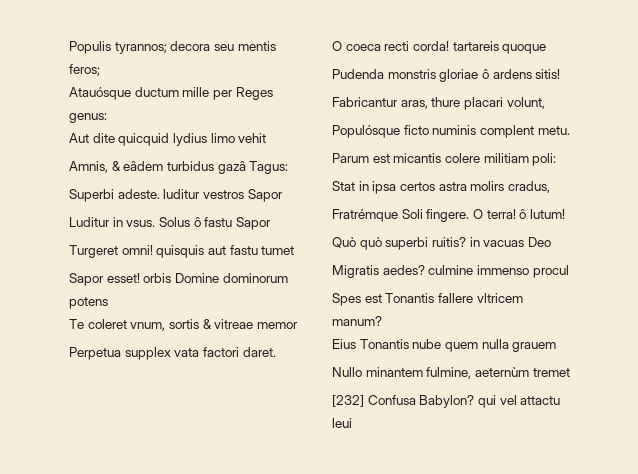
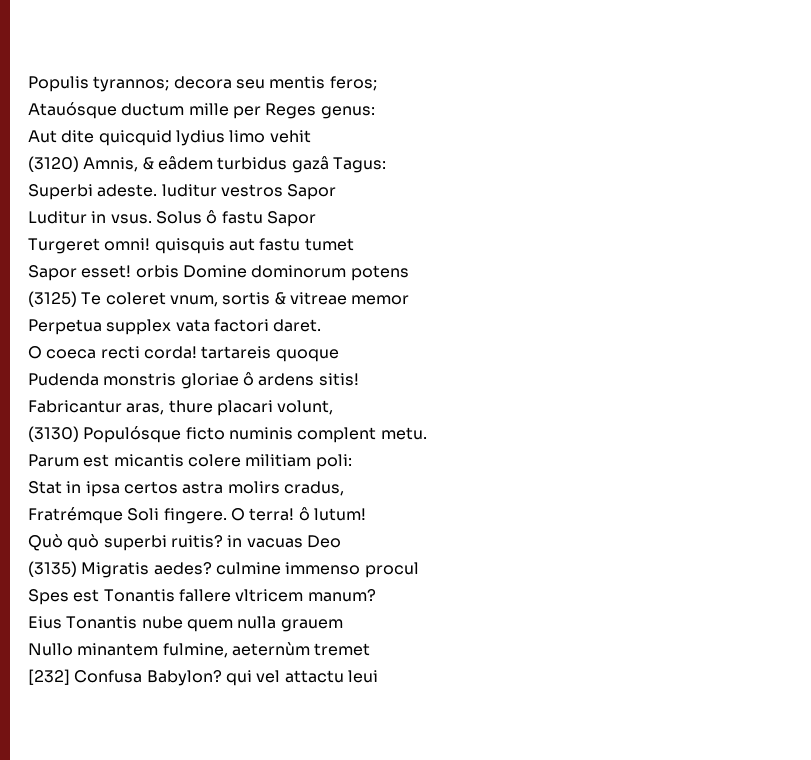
- Amnis, & eâdem turbidus gazâ Tagus:
+ (3120) Amnis, & eâdem turbidus gazâ Tagus:
- Te coleret vnum, sortis & vitreae memor
+ (3125) Te coleret vnum, sortis & vitreae memor
- Populósque ficto numinis complent metu.
+ (3130) Populósque ficto numinis complent metu.
- Migratis aedes? culmine immenso procul
+ (3135) Migratis aedes? culmine immenso procul

